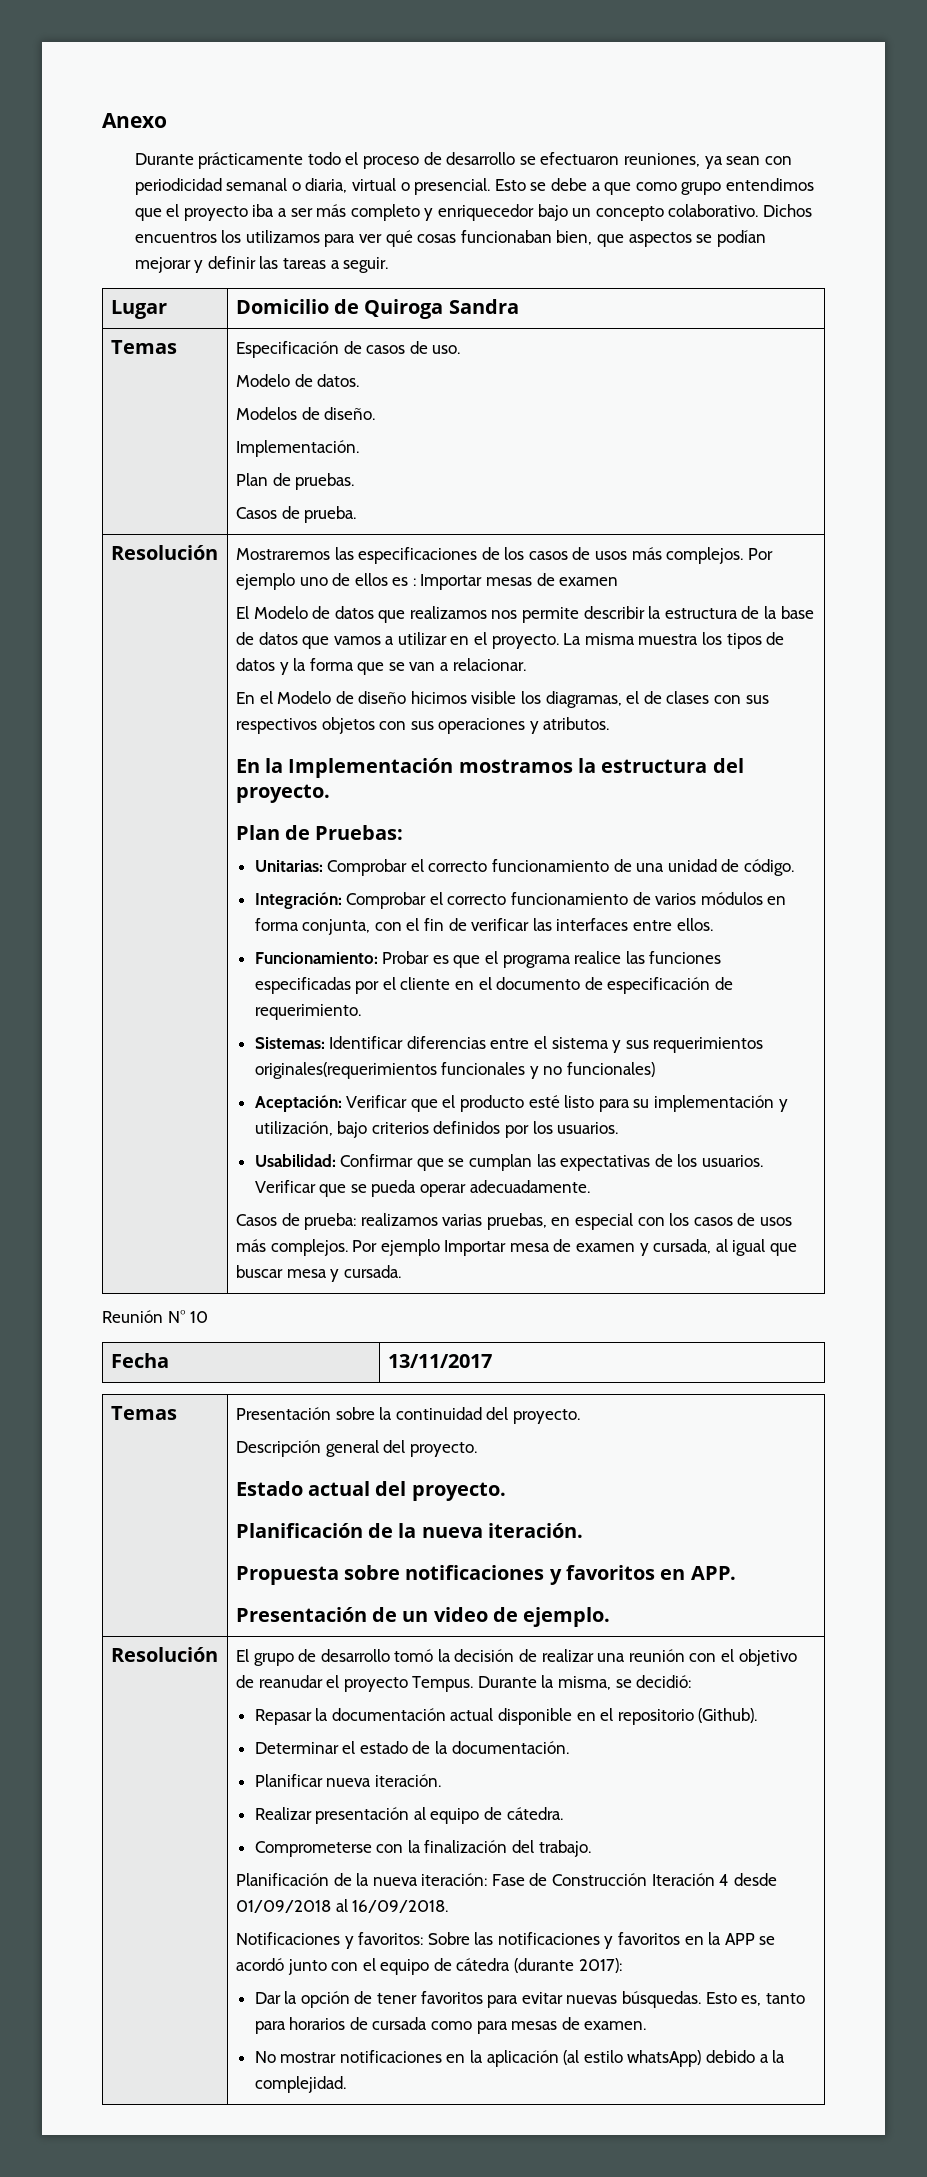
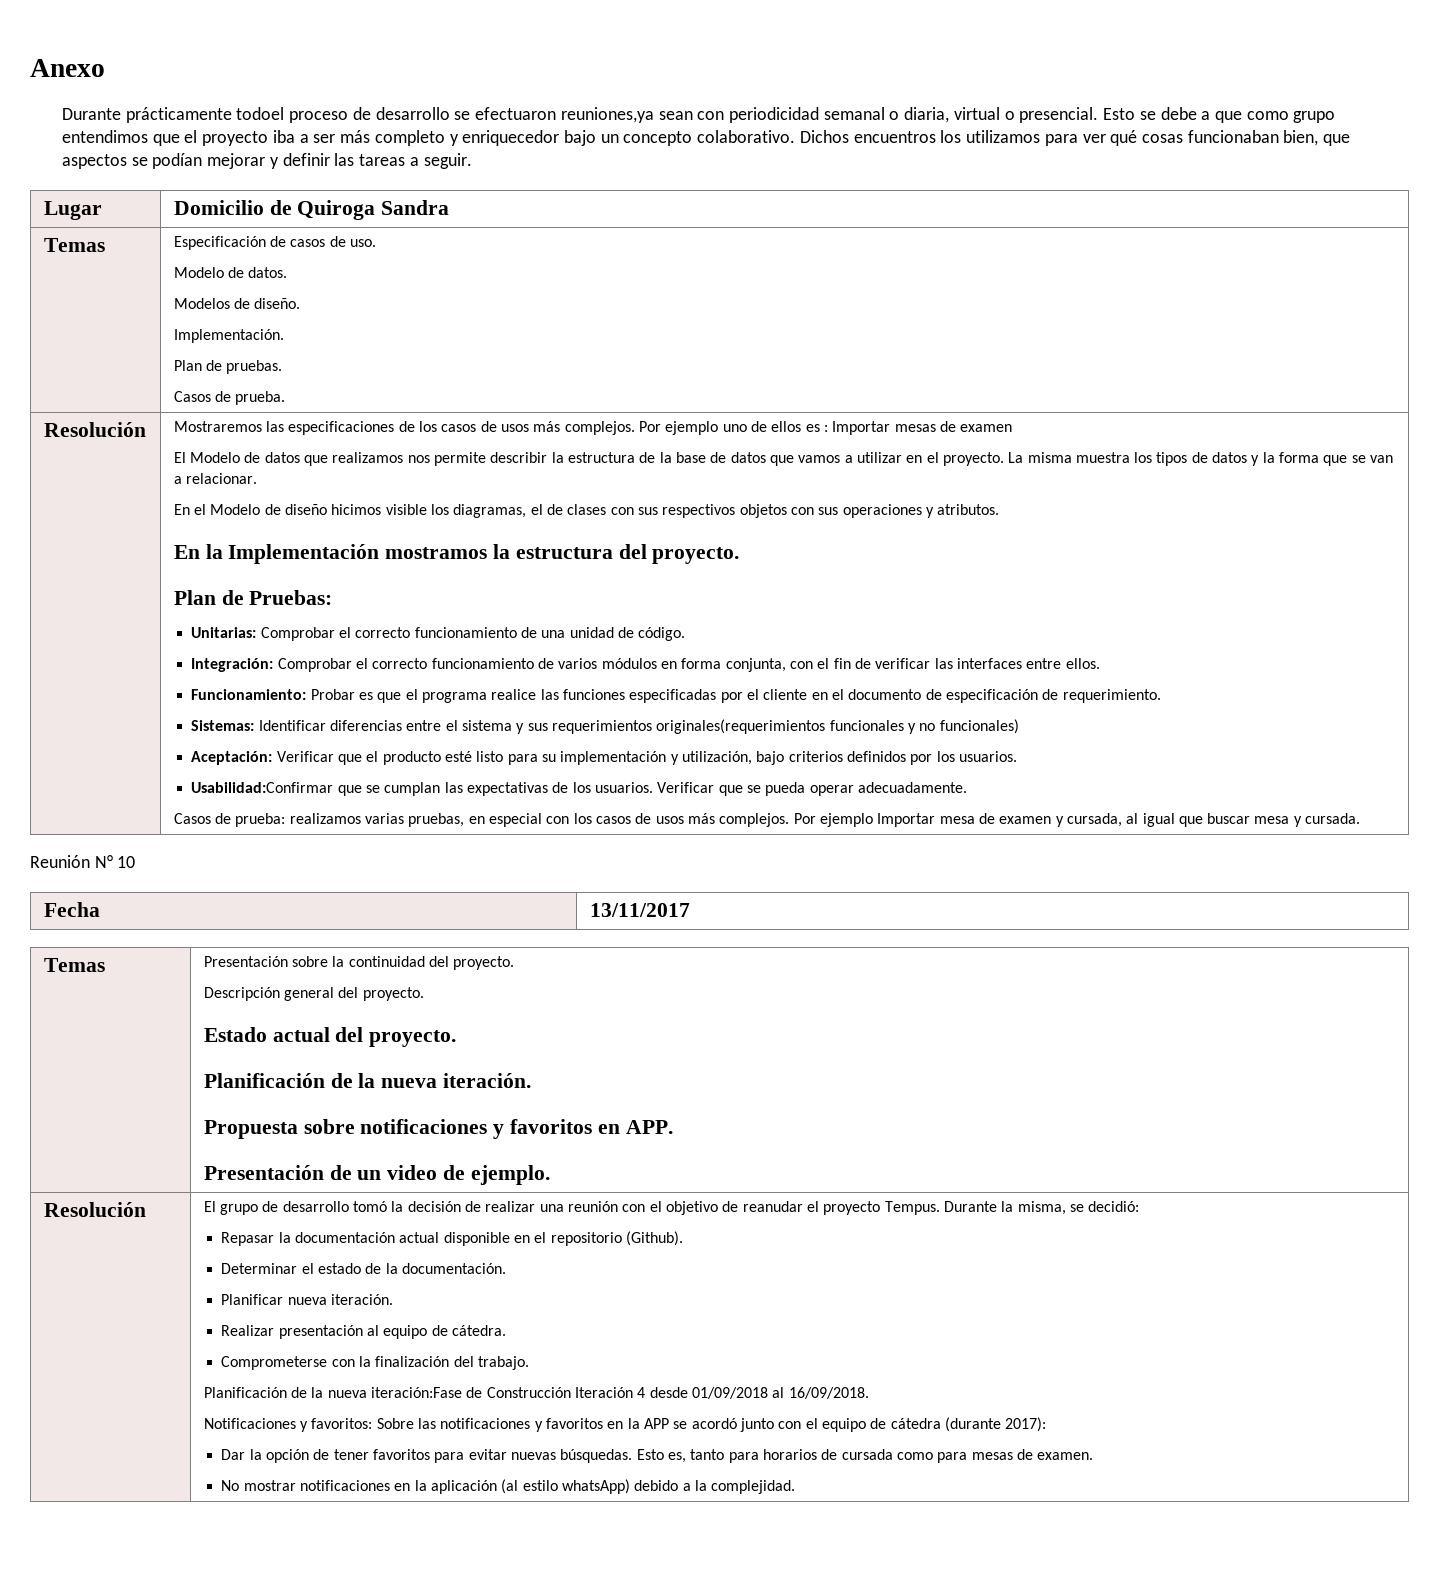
- Durante prácticamente todo el proceso de desarrollo se efectuaron reuniones, ya sean con periodicidad semanal o diaria, virtual o presencial.
+ Durante prácticamente todoel proceso de desarrollo se efectuaron reuniones,ya sean con periodicidad semanal o diaria, virtual o presencial.
- Usabilidad: Confirmar que se cumplan las expectativas de los usuarios.
+ Usabilidad:Confirmar que se cumplan las expectativas de los usuarios.
- Planificación de la nueva iteración: Fase de Construcción Iteración 4 desde 01/09/2018 al 16/09/2018.
+ Planificación de la nueva iteración:Fase de Construcción Iteración 4 desde 01/09/2018 al 16/09/2018.

